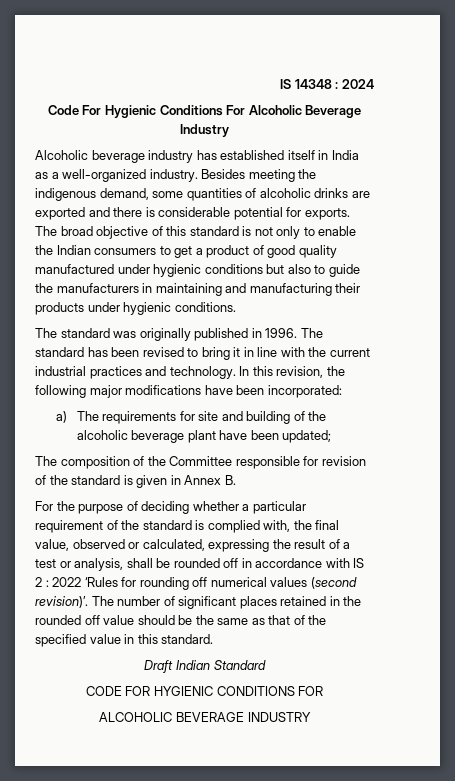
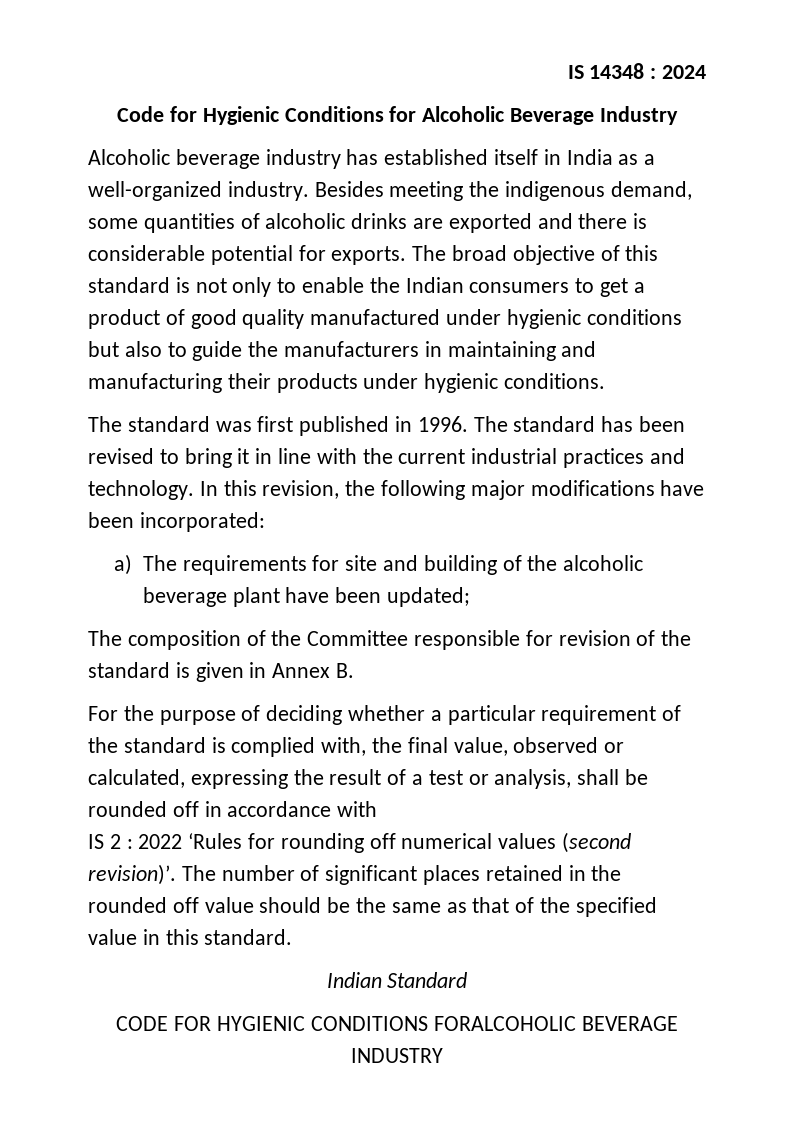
- Code For Hygienic Conditions For Alcoholic Beverage Industry
+ Code for Hygienic Conditions for Alcoholic Beverage Industry
- The standard was originally published in 1996.
+ The standard was first published in 1996.
- For the purpose of deciding whether a particular requirement of the standard is complied with, the final value, observed or calculated, expressing the result of a test or analysis, shall be rounded off in accordance with IS 2 : 2022 ‘Rules for rounding off numerical values (second revision)’.
+ For the purpose of deciding whether a particular requirement of the standard is complied with, the final value, observed or calculated, expressing the result of a test or analysis, shall be rounded off in accordance with
+ IS 2 : 2022 ‘Rules for rounding off numerical values (second revision)’.
- Draft Indian Standard
+ Indian Standard
- CODE FOR HYGIENIC CONDITIONS FOR
- ALCOHOLIC BEVERAGE INDUSTRY
+ CODE FOR HYGIENIC CONDITIONS FORALCOHOLIC BEVERAGE INDUSTRY

